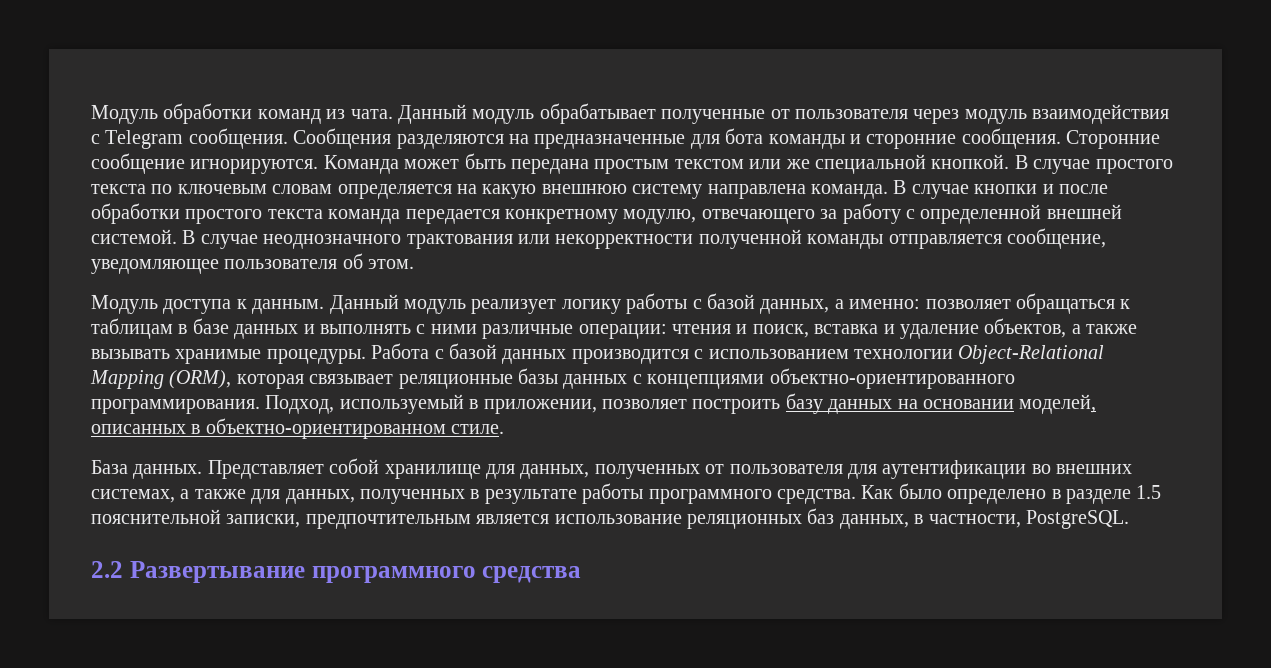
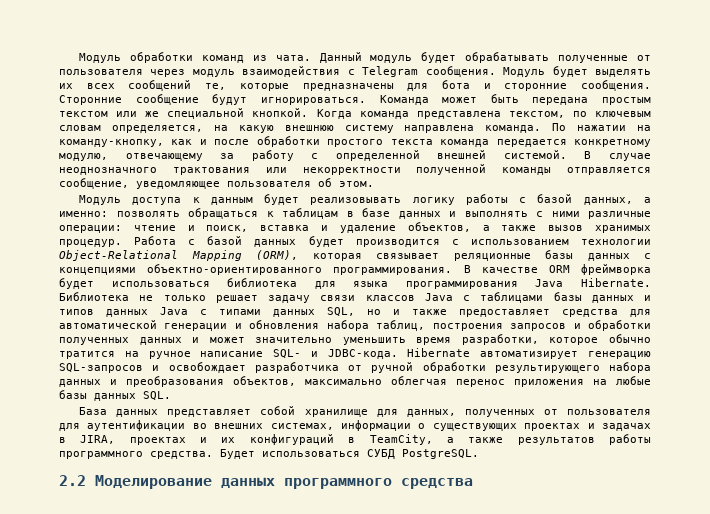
- Данный модуль обрабатывает полученные от пользователя через модуль взаимодействия с Telegram сообщения.
+ Данный модуль будет обрабатывать полученные от пользователя через модуль взаимодействия с Telegram сообщения.
- Сообщения разделяются на предназначенные для бота команды и сторонние сообщения.
+ Модуль будет выделять их всех сообщений те, которые предназначены для бота и сторонние сообщения.
- Сторонние сообщение игнорируются.
+ Сторонние сообщение будут игнорироваться.
- В случае простого текста по ключевым словам определяется на какую внешнюю систему направлена команда.
+ Когда команда представлена текстом, по ключевым словам определяется, на какую внешнюю систему направлена команда.
- В случае кнопки и после обработки простого текста команда передается конкретному модулю, отвечающего за работу с определенной внешней системой.
+ По нажатии на команду-кнопку, как и после обработки простого текста команда передается конкретному модулю, отвечающему за работу с определенной внешней системой.
- Модуль доступа к данным. Данный модуль реализует логику работы с базой данных, а именно: позволяет обращаться к таблицам в базе данных и выполнять с ними различные операции: чтения и поиск, вставка и удаление объектов, а также вызывать хранимые процедуры.
+ Модуль доступа к данным будет реализовывать логику работы с базой данных, а именно: позволять обращаться к таблицам в базе данных и выполнять с ними различные операции: чтение и поиск, вставка и удаление объектов, а также вызов хранимых процедур.
- Работа с базой данных производится с использованием технологии Object-Relational Mapping (ORM), которая связывает реляционные базы данных с концепциями объектно-ориентированного программирования.
+ Работа с базой данных будет производится с использованием технологии Object-Relational Mapping (ORM), которая связывает реляционные базы данных с концепциями объектно-ориентированного программирования.
- Подход, используемый в приложении, позволяет построить базу данных на основании моделей, описанных в объектно-ориентированном стиле.
+ В качестве ORM фреймворка будет использоваться библиотека для языка программирования Java Hibernate. Библиотека не только решает задачу связи классов Java с таблицами базы данных и типов данных Java с типами данных SQL, но и также предоставляет средства для автоматической генерации и обновления набора таблиц, построения запросов и обработки полученных данных и может значительно уменьшить время разработки, которое обычно тратится на ручное написание SQL- и JDBC-кода. Hibernate автоматизирует генерацию SQL-запросов и освобождает разработчика от ручной обработки результирующего набора данных и преобразования объектов, максимально облегчая перенос приложения на любые базы данных SQL.
- База данных. Представляет собой хранилище для данных, полученных от пользователя для аутентификации во внешних системах, а также для данных, полученных в результате работы программного средства. Как было определено в разделе 1.5 пояснительной записки, предпочтительным является использование реляционных баз данных, в частности, PostgreSQL.
+ База данных представляет собой хранилище для данных, полученных от пользователя для аутентификации во внешних системах, информации о существующих проектах и задачах в JIRA, проектах и их конфигураций в TeamCity, а также результатов работы программного средства. Будет использоваться СУБД PostgreSQL.
- 2.2 Развертывание программного средства
+ 2.2 Моделирование данных программного средства

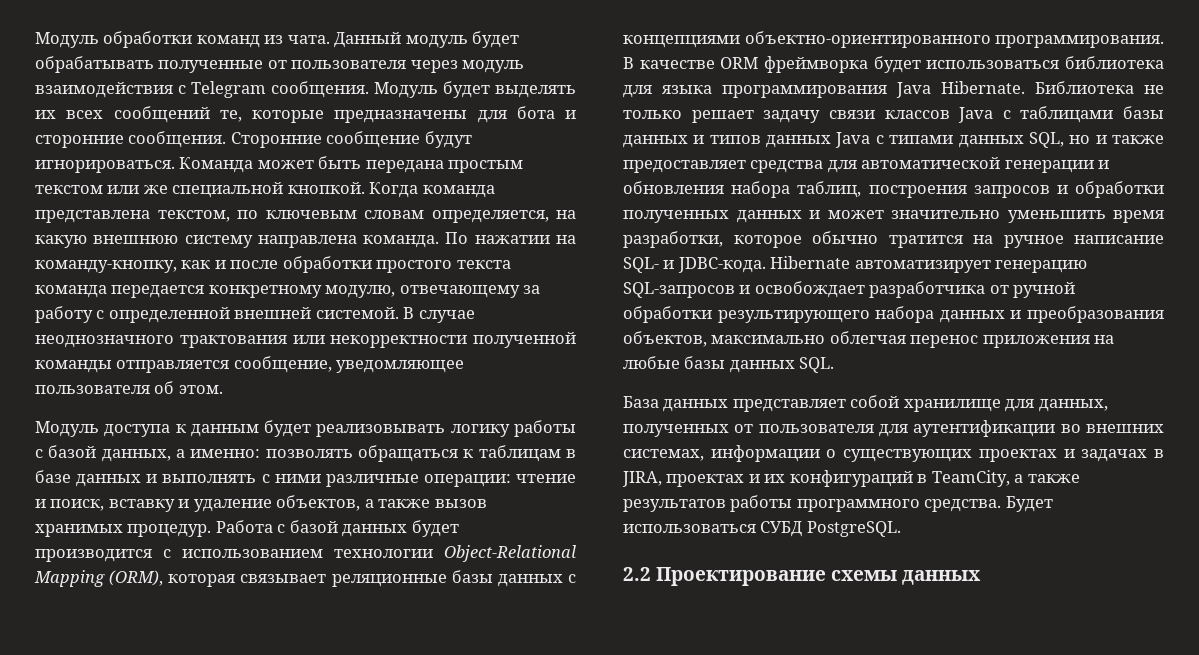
- Модуль доступа к данным будет реализовывать логику работы с базой данных, а именно: позволять обращаться к таблицам в базе данных и выполнять с ними различные операции: чтение и поиск, вставка и удаление объектов, а также вызов хранимых процедур.
+ Модуль доступа к данным будет реализовывать логику работы с базой данных, а именно: позволять обращаться к таблицам в базе данных и выполнять с ними различные операции: чтение и поиск, вставку и удаление объектов, а также вызов хранимых процедур.
- 2.2 Моделирование данных программного средства
+ 2.2 Проектирование схемы данных

